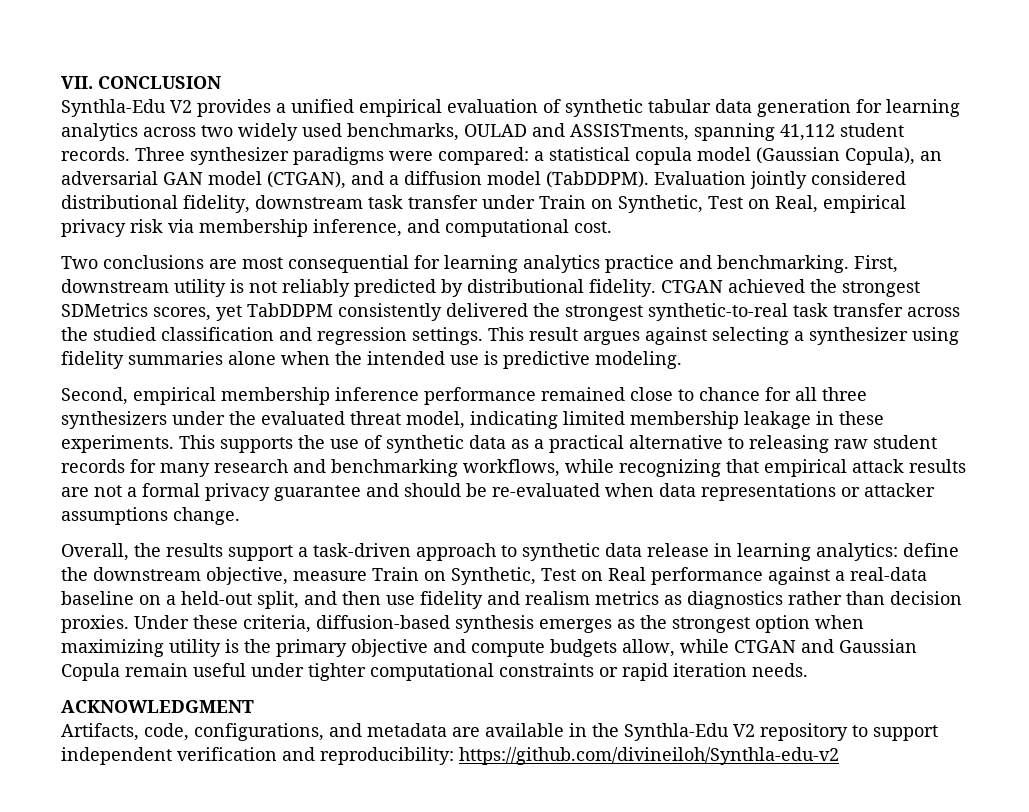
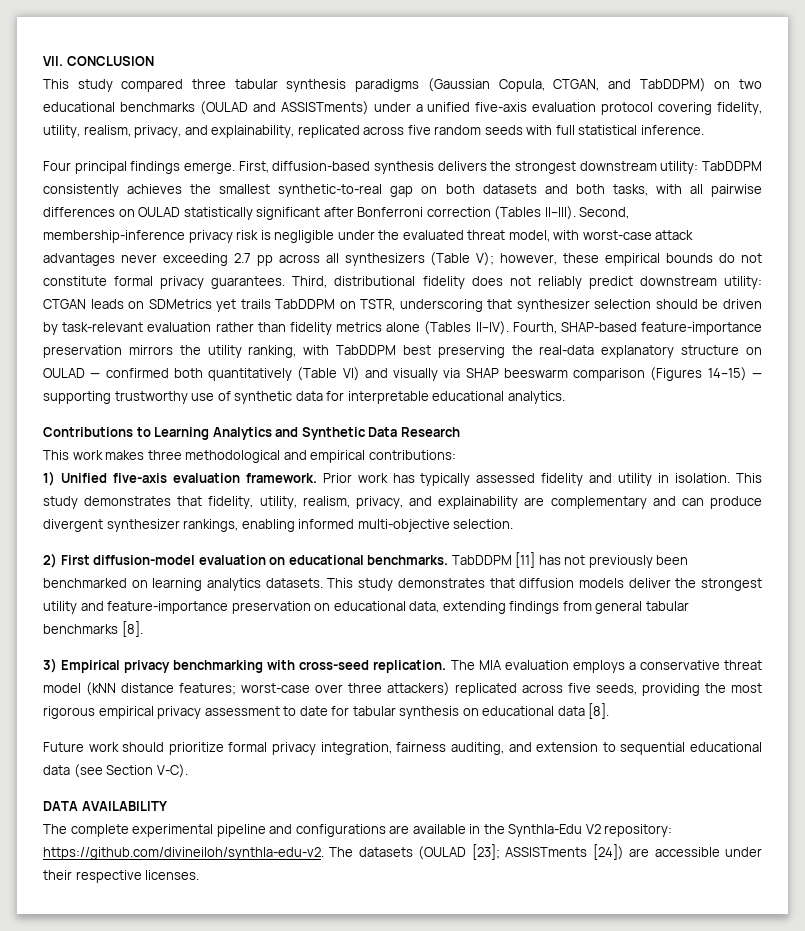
- Synthla-Edu V2 provides a unified empirical evaluation of synthetic tabular data generation for learning analytics across two widely used benchmarks, OULAD and ASSISTments, spanning 41,112 student records. Three synthesizer paradigms were compared: a statistical copula model (Gaussian Copula), an adversarial GAN model (CTGAN), and a diffusion model (TabDDPM). Evaluation jointly considered distributional fidelity, downstream task transfer under Train on Synthetic, Test on Real, empirical privacy risk via membership inference, and computational cost.
- Two conclusions are most consequential for learning analytics practice and benchmarking. First, downstream utility is not reliably predicted by distributional fidelity. CTGAN achieved the strongest SDMetrics scores, yet TabDDPM consistently delivered the strongest synthetic-to-real task transfer across the studied classification and regression settings. This result argues against selecting a synthesizer using fidelity summaries alone when the intended use is predictive modeling.
- Second, empirical membership inference performance remained close to chance for all three synthesizers under the evaluated threat model, indicating limited membership leakage in these experiments. This supports the use of synthetic data as a practical alternative to releasing raw student records for many research and benchmarking workflows, while recognizing that empirical attack results are not a formal privacy guarantee and should be re-evaluated when data representations or attacker assumptions change.
- Overall, the results support a task-driven approach to synthetic data release in learning analytics: define the downstream objective, measure Train on Synthetic, Test on Real performance against a real-data baseline on a held-out split, and then use fidelity and realism metrics as diagnostics rather than decision proxies. Under these criteria, diffusion-based synthesis emerges as the strongest option when maximizing utility is the primary objective and compute budgets allow, while CTGAN and Gaussian Copula remain useful under tighter computational constraints or rapid iteration needs.
- ACKNOWLEDGMENT
- Artifacts, code, configurations, and metadata are available in the Synthla-Edu V2 repository to support independent verification and reproducibility: https://github.com/divineiloh/Synthla-edu-v2
+ This study compared three tabular synthesis paradigms (Gaussian Copula, CTGAN, and TabDDPM) on two educational benchmarks (OULAD and ASSISTments) under a unified five-axis evaluation protocol covering fidelity, utility, realism, privacy, and explainability, replicated across five random seeds with full statistical inference.
+ Four principal findings emerge. First, diffusion-based synthesis delivers the strongest downstream utility: TabDDPM consistently achieves the smallest synthetic-to-real gap on both datasets and both tasks, with all pairwise differences on OULAD statistically significant after Bonferroni correction (Tables II–III). Second, membership-inference privacy risk is negligible under the evaluated threat model, with worst-case attack advantages never exceeding 2.7 pp across all synthesizers (Table V); however, these empirical bounds do not constitute formal privacy guarantees. Third, distributional fidelity does not reliably predict downstream utility: CTGAN leads on SDMetrics yet trails TabDDPM on TSTR, underscoring that synthesizer selection should be driven by task-relevant evaluation rather than fidelity metrics alone (Tables II–IV). Fourth, SHAP-based feature-importance preservation mirrors the utility ranking, with TabDDPM best preserving the real-data explanatory structure on OULAD — confirmed both quantitatively (Table VI) and visually via SHAP beeswarm comparison (Figures 14–15) — supporting trustworthy use of synthetic data for interpretable educational analytics.
+ Contributions to Learning Analytics and Synthetic Data Research
+ This work makes three methodological and empirical contributions:
+ 1) Unified five-axis evaluation framework. Prior work has typically assessed fidelity and utility in isolation. This study demonstrates that fidelity, utility, realism, privacy, and explainability are complementary and can produce divergent synthesizer rankings, enabling informed multi-objective selection.
+ 2) First diffusion-model evaluation on educational benchmarks. TabDDPM [11] has not previously been benchmarked on learning analytics datasets. This study demonstrates that diffusion models deliver the strongest utility and feature-importance preservation on educational data, extending findings from general tabular benchmarks [8].
+ 3) Empirical privacy benchmarking with cross-seed replication. The MIA evaluation employs a conservative threat model (kNN distance features; worst-case over three attackers) replicated across five seeds, providing the most rigorous empirical privacy assessment to date for tabular synthesis on educational data [8].
+ Future work should prioritize formal privacy integration, fairness auditing, and extension to sequential educational data (see Section V-C).
+ DATA AVAILABILITY
+ The complete experimental pipeline and configurations are available in the Synthla-Edu V2 repository: https://github.com/divineiloh/synthla-edu-v2. The datasets (OULAD [23]; ASSISTments [24]) are accessible under their respective licenses.

